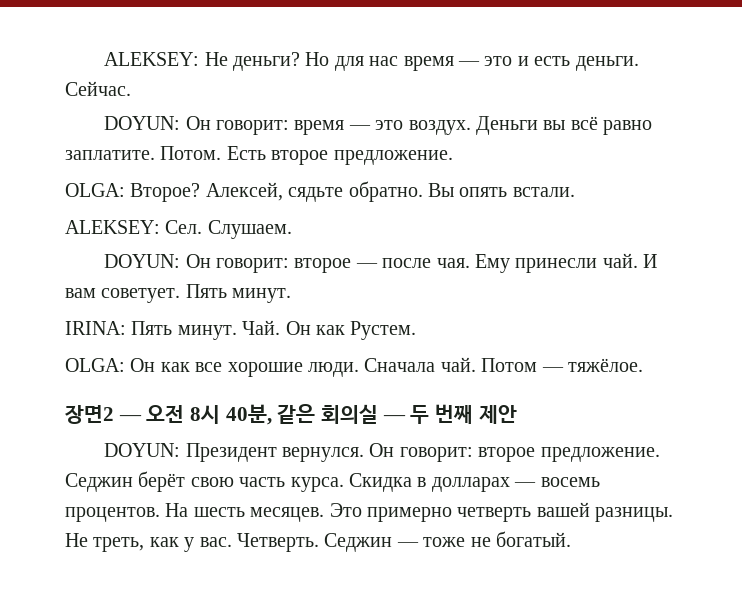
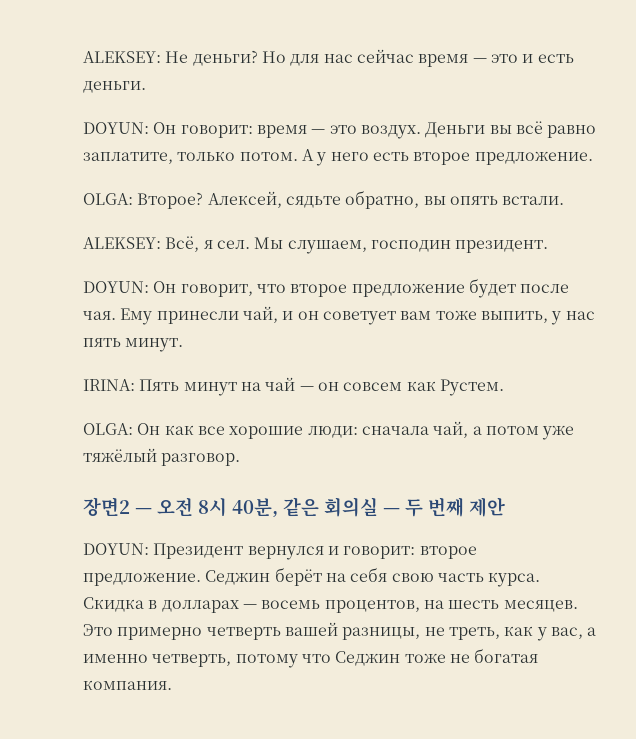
- Но для нас время — это и есть деньги. Сейчас.
+ Но для нас сейчас время — это и есть деньги.
- Деньги вы всё равно заплатите. Потом. Есть второе предложение.
+ Деньги вы всё равно заплатите, только потом. А у него есть второе предложение.
- Алексей, сядьте обратно. Вы опять встали.
+ Алексей, сядьте обратно, вы опять встали.
- ALEKSEY: Сел. Слушаем.
- DOYUN: Он говорит: второе — после чая. Ему принесли чай. И вам советует. Пять минут.
- IRINA: Пять минут. Чай. Он как Рустем.
+ ALEKSEY: Всё, я сел. Мы слушаем, господин президент.
+ DOYUN: Он говорит, что второе предложение будет после чая. Ему принесли чай, и он советует вам тоже выпить, у нас пять минут.
+ IRINA: Пять минут на чай — он совсем как Рустем.
- OLGA: Он как все хорошие люди. Сначала чай. Потом — тяжёлое.
+ OLGA: Он как все хорошие люди: сначала чай, а потом уже тяжёлый разговор.
- DOYUN: Президент вернулся. Он говорит: второе предложение.
+ DOYUN: Президент вернулся и говорит: второе предложение.
- Седжин берёт свою часть курса.
+ Седжин берёт на себя свою часть курса.
- Скидка в долларах — восемь процентов. На шесть месяцев.
+ Скидка в долларах — восемь процентов, на шесть месяцев.
- Это примерно четверть вашей разницы. Не треть, как у вас. Четверть. Седжин — тоже не богатый.
+ Это примерно четверть вашей разницы, не треть, как у вас, а именно четверть, потому что Седжин тоже не богатая компания.

